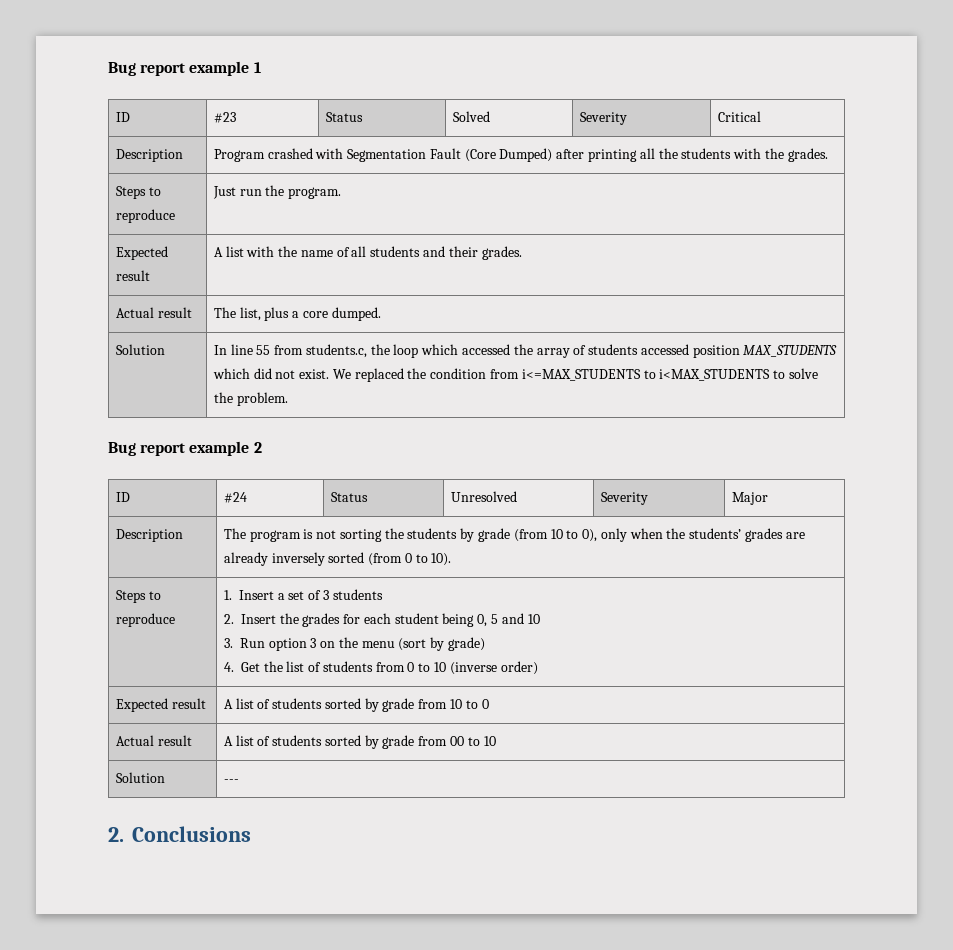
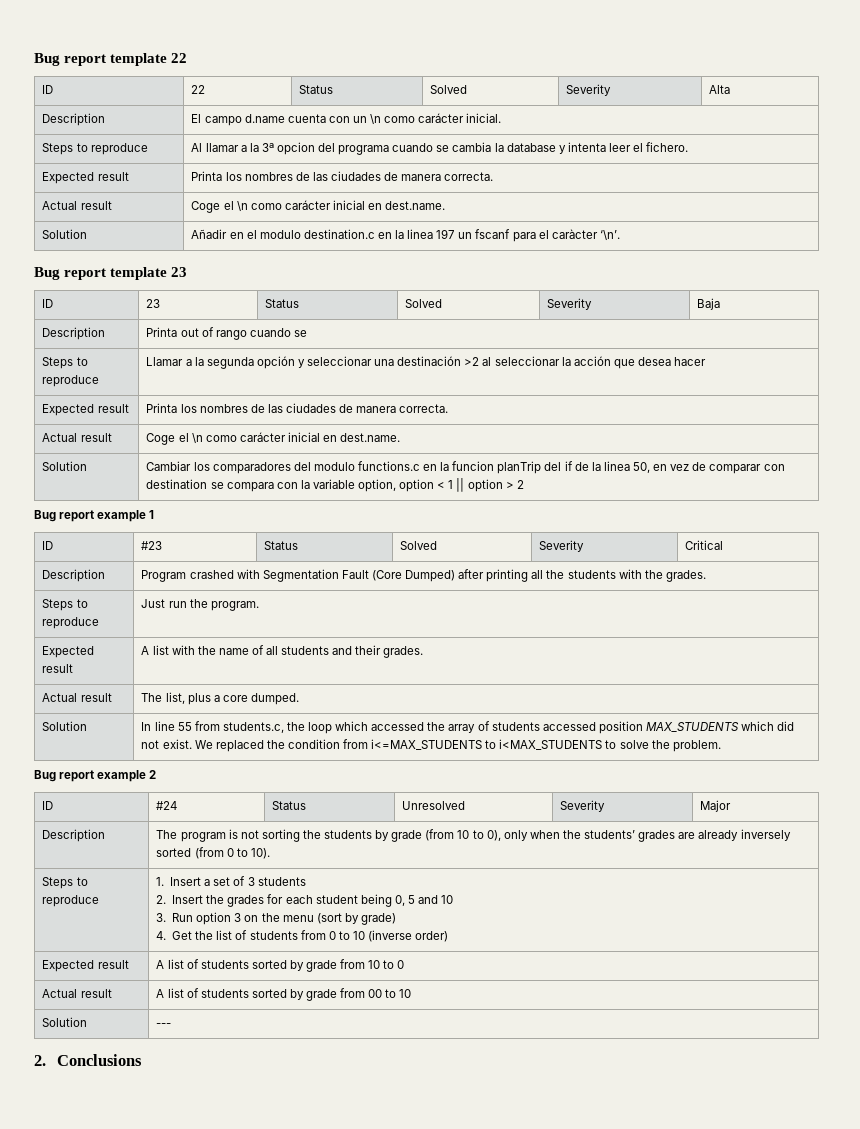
+ Bug report template 22
+ ID | 22 | Status | Solved | Severity | Alta
+ Description | El campo d.name cuenta con un \n como carácter inicial.
+ Steps to reproduce | Al llamar a la 3ª opcion del programa cuando se cambia la database y intenta leer el fichero.
+ Expected result | Printa los nombres de las ciudades de manera correcta.
+ Actual result | Coge el \n como carácter inicial en dest.name.
+ Solution | Añadir en el modulo destination.c en la linea 197 un fscanf para el caràcter ‘\n’.
+ Bug report template 23
+ ID | 23 | Status | Solved | Severity | Baja
+ Description | Printa out of rango cuando se
+ Steps to reproduce | Llamar a la segunda opción y seleccionar una destinación >2 al seleccionar la acción que desea hacer
+ Expected result | Printa los nombres de las ciudades de manera correcta.
+ Actual result | Coge el \n como carácter inicial en dest.name.
+ Solution | Cambiar los comparadores del modulo functions.c en la funcion planTrip del if de la linea 50, en vez de comparar con destination se compara con la variable option, option < 1 || option > 2

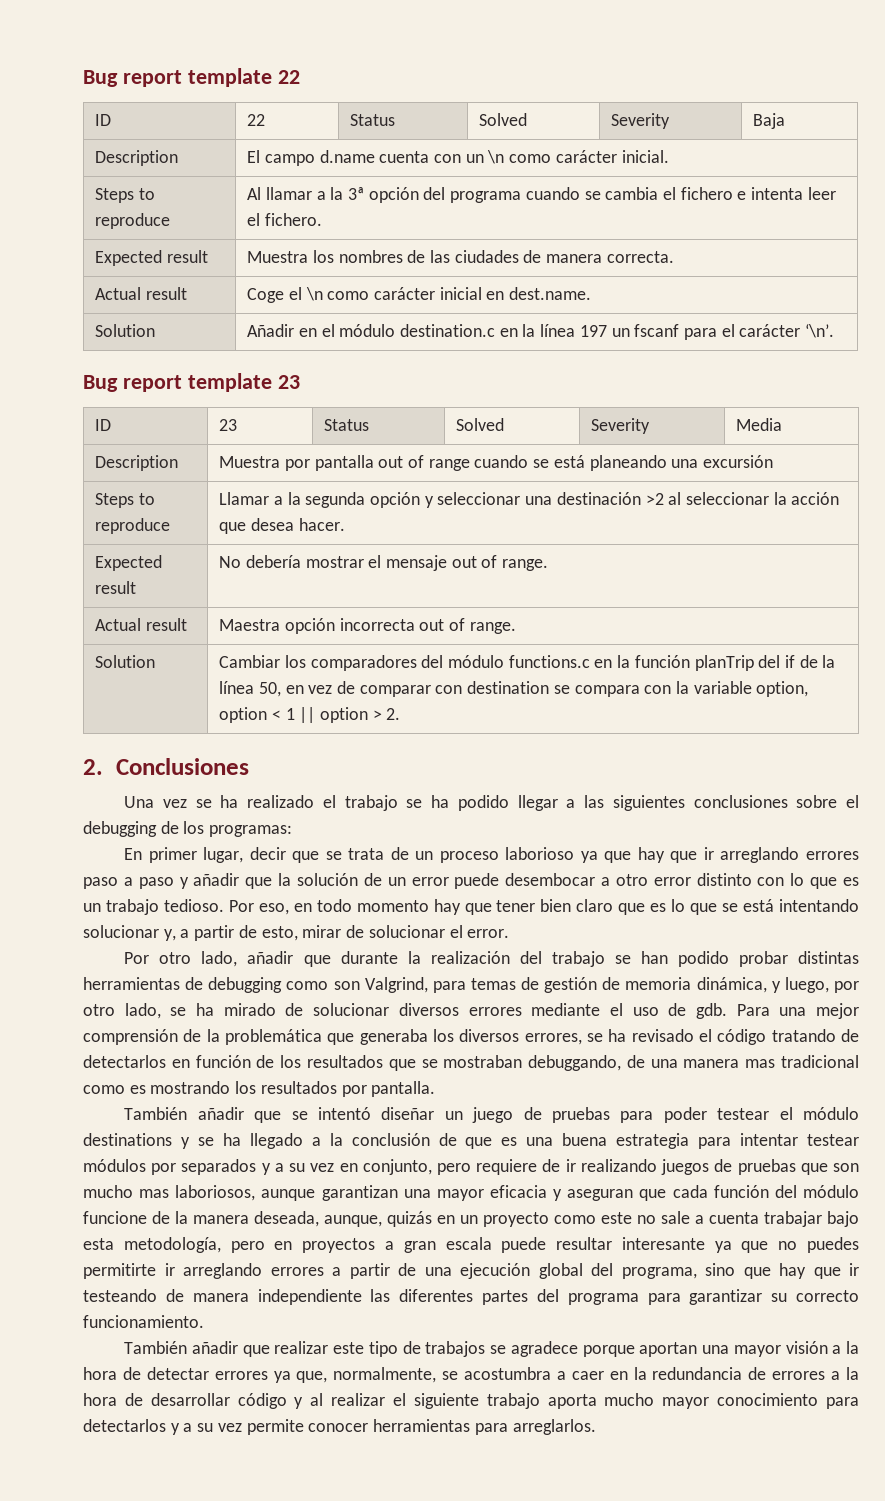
- ID | 22 | Status | Solved | Severity | Alta
+ ID | 22 | Status | Solved | Severity | Baja
- Steps to reproduce | Al llamar a la 3ª opcion del programa cuando se cambia la database y intenta leer el fichero.
- Expected result | Printa los nombres de las ciudades de manera correcta.
+ Steps to reproduce | Al llamar a la 3ª opción del programa cuando se cambia el fichero e intenta leer el fichero.
+ Expected result | Muestra los nombres de las ciudades de manera correcta.
- Solution | Añadir en el modulo destination.c en la linea 197 un fscanf para el caràcter ‘\n’.
+ Solution | Añadir en el módulo destination.c en la línea 197 un fscanf para el carácter ‘\n’.
- ID | 23 | Status | Solved | Severity | Baja
- Description | Printa out of rango cuando se
+ ID | 23 | Status | Solved | Severity | Media
+ Description | Muestra por pantalla out of range cuando se está planeando una excursión
- Steps to reproduce | Llamar a la segunda opción y seleccionar una destinación >2 al seleccionar la acción que desea hacer
- Expected result | Printa los nombres de las ciudades de manera correcta.
- Actual result | Coge el \n como carácter inicial en dest.name.
+ Steps to reproduce | Llamar a la segunda opción y seleccionar una destinación >2 al seleccionar la acción que desea hacer.
+ Expected result | No debería mostrar el mensaje out of range.
+ Actual result | Maestra opción incorrecta out of range.
- Solution | Cambiar los comparadores del modulo functions.c en la funcion planTrip del if de la linea 50, en vez de comparar con destination se compara con la variable option, option < 1 || option > 2
- Bug report example 1
- ID | #23 | Status | Solved | Severity | Critical
- Description | Program crashed with Segmentation Fault (Core Dumped) after printing all the students with the grades.
- Steps to reproduce | Just run the program.
- Expected result | A list with the name of all students and their grades.
- Actual result | The list, plus a core dumped.
- Solution | In line 55 from students.c, the loop which accessed the array of students accessed position MAX_STUDENTS which did not exist. We replaced the condition from i<=MAX_STUDENTS to i<MAX_STUDENTS to solve the problem.
- Bug report example 2
- ID | #24 | Status | Unresolved | Severity | Major
- Description | The program is not sorting the students by grade (from 10 to 0), only when the students’ grades are already inversely sorted (from 0 to 10).
- Steps to reproduce | 1. Insert a set of 3 students
- 2. Insert the grades for each student being 0, 5 and 10
- 3. Run option 3 on the menu (sort by grade)
- 4. Get the list of students from 0 to 10 (inverse order)
- Expected result | A list of students sorted by grade from 10 to 0
- Actual result | A list of students sorted by grade from 00 to 10
- Solution | ---
- 2. Conclusions
+ Solution | Cambiar los comparadores del módulo functions.c en la función planTrip del if de la línea 50, en vez de comparar con destination se compara con la variable option, option < 1 || option > 2.
+ 2. Conclusiones
+ Una vez se ha realizado el trabajo se ha podido llegar a las siguientes conclusiones sobre el debugging de los programas:
+ En primer lugar, decir que se trata de un proceso laborioso ya que hay que ir arreglando errores paso a paso y añadir que la solución de un error puede desembocar a otro error distinto con lo que es un trabajo tedioso. Por eso, en todo momento hay que tener bien claro que es lo que se está intentando solucionar y, a partir de esto, mirar de solucionar el error.
+ Por otro lado, añadir que durante la realización del trabajo se han podido probar distintas herramientas de debugging como son Valgrind, para temas de gestión de memoria dinámica, y luego, por otro lado, se ha mirado de solucionar diversos errores mediante el uso de gdb. Para una mejor comprensión de la problemática que generaba los diversos errores, se ha revisado el código tratando de detectarlos en función de los resultados que se mostraban debuggando, de una manera mas tradicional como es mostrando los resultados por pantalla.
+ También añadir que se intentó diseñar un juego de pruebas para poder testear el módulo destinations y se ha llegado a la conclusión de que es una buena estrategia para intentar testear módulos por separados y a su vez en conjunto, pero requiere de ir realizando juegos de pruebas que son mucho mas laboriosos, aunque garantizan una mayor eficacia y aseguran que cada función del módulo funcione de la manera deseada, aunque, quizás en un proyecto como este no sale a cuenta trabajar bajo esta metodología, pero en proyectos a gran escala puede resultar interesante ya que no puedes permitirte ir arreglando errores a partir de una ejecución global del programa, sino que hay que ir testeando de manera independiente las diferentes partes del programa para garantizar su correcto funcionamiento.
+ También añadir que realizar este tipo de trabajos se agradece porque aportan una mayor visión a la hora de detectar errores ya que, normalmente, se acostumbra a caer en la redundancia de errores a la hora de desarrollar código y al realizar el siguiente trabajo aporta mucho mayor conocimiento para detectarlos y a su vez permite conocer herramientas para arreglarlos.

